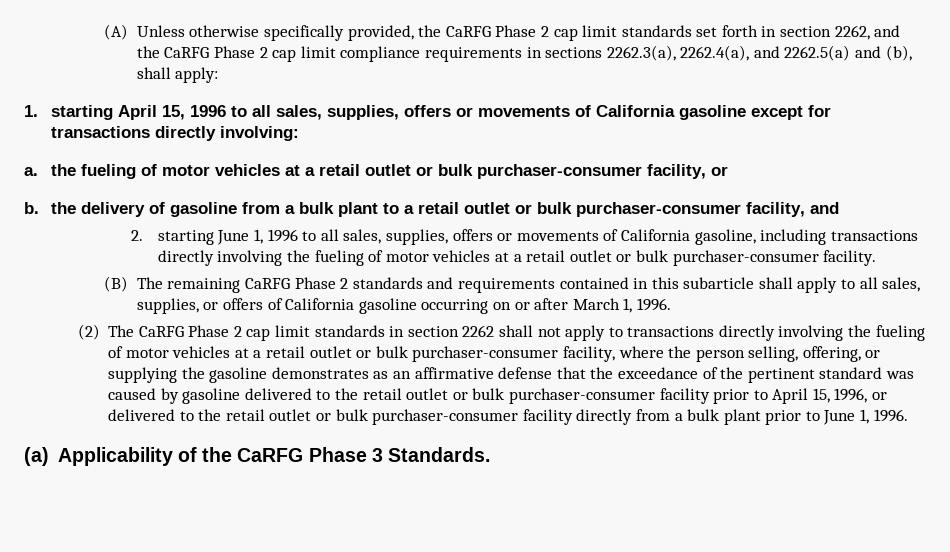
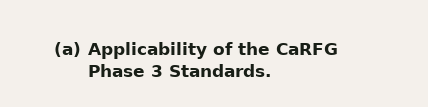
- (A) Unless otherwise specifically provided, the CaRFG Phase 2 cap limit standards set forth in section 2262, and the CaRFG Phase 2 cap limit compliance requirements in sections 2262.3(a), 2262.4(a), and 2262.5(a) and (b), shall apply:
- 1. starting April 15, 1996 to all sales, supplies, offers or movements of California gasoline except for transactions directly involving:
- a. the fueling of motor vehicles at a retail outlet or bulk purchaser-consumer facility, or
- b. the delivery of gasoline from a bulk plant to a retail outlet or bulk purchaser-consumer facility, and
- 2. starting June 1, 1996 to all sales, supplies, offers or movements of California gasoline, including transactions directly involving the fueling of motor vehicles at a retail outlet or bulk purchaser-consumer facility.
- (B) The remaining CaRFG Phase 2 standards and requirements contained in this subarticle shall apply to all sales, supplies, or offers of California gasoline occurring on or after March 1, 1996.
- (2) The CaRFG Phase 2 cap limit standards in section 2262 shall not apply to transactions directly involving the fueling of motor vehicles at a retail outlet or bulk purchaser-consumer facility, where the person selling, offering, or supplying the gasoline demonstrates as an affirmative defense that the exceedance of the pertinent standard was caused by gasoline delivered to the retail outlet or bulk purchaser-consumer facility prior to April 15, 1996, or delivered to the retail outlet or bulk purchaser-consumer facility directly from a bulk plant prior to June 1, 1996.

